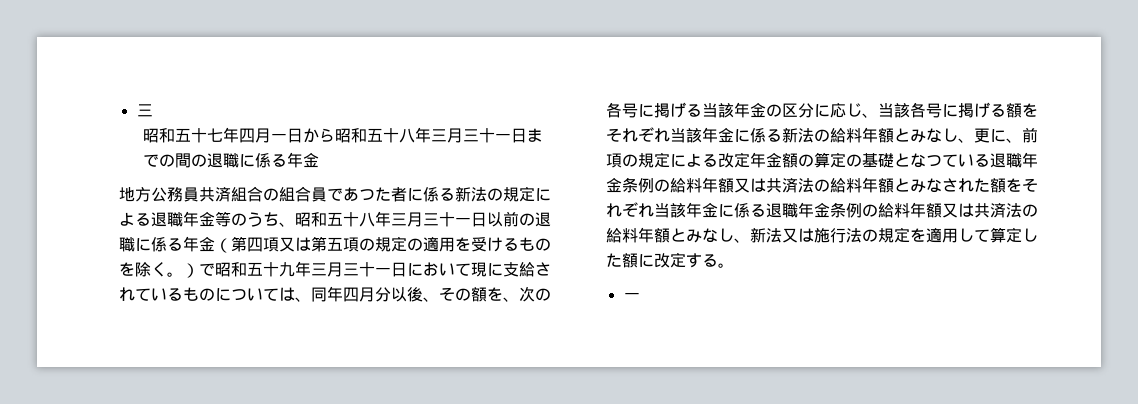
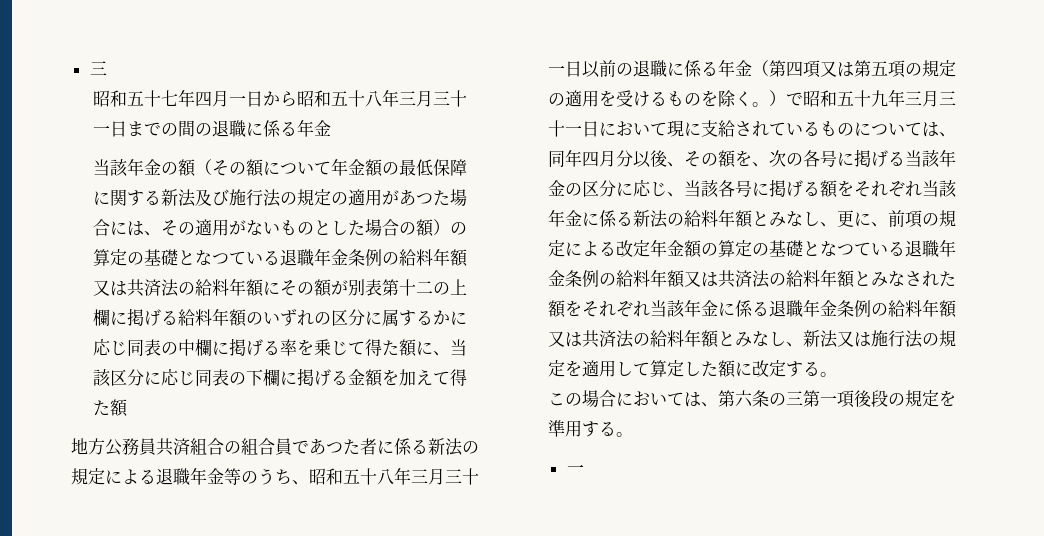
+ 当該年金の額（その額について年金額の最低保障に関する新法及び施行法の規定の適用があつた場合には、その適用がないものとした場合の額）の算定の基礎となつている退職年金条例の給料年額又は共済法の給料年額にその額が別表第十二の上欄に掲げる給料年額のいずれの区分に属するかに応じ同表の中欄に掲げる率を乗じて得た額に、当該区分に応じ同表の下欄に掲げる金額を加えて得た額
+ この場合においては、第六条の三第一項後段の規定を準用する。

